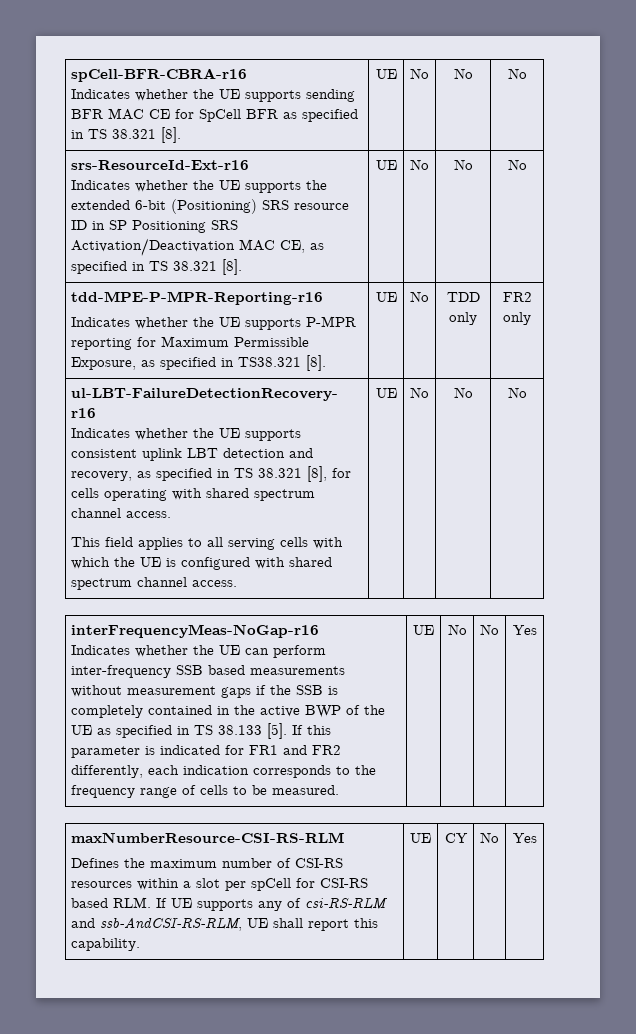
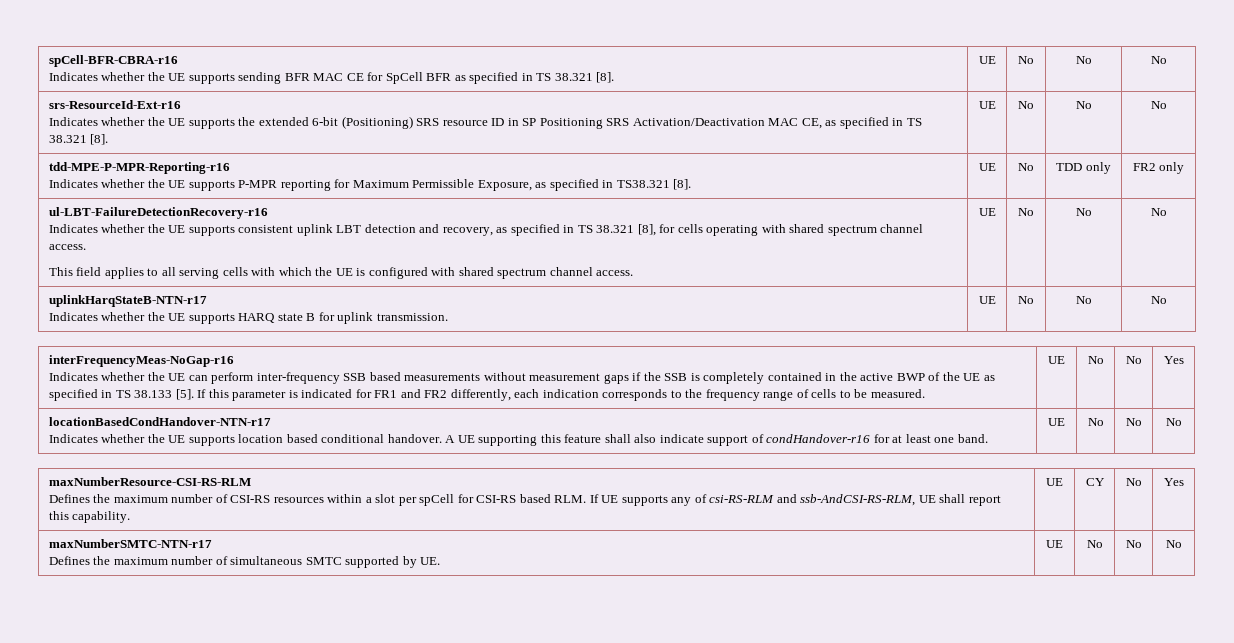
+ uplinkHarqStateB-NTN-r17
+ Indicates whether the UE supports HARQ state B for uplink transmission. | UE | No | No | No
+ locationBasedCondHandover-NTN-r17
+ Indicates whether the UE supports location based conditional handover. A UE supporting this feature shall also indicate support of condHandover-r16 for at least one band. | UE | No | No | No
+ maxNumberSMTC-NTN-r17
+ Defines the maximum number of simultaneous SMTC supported by UE. | UE | No | No | No

